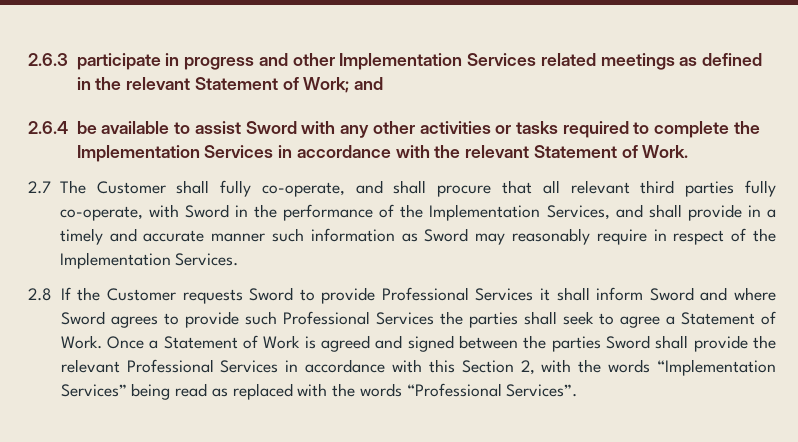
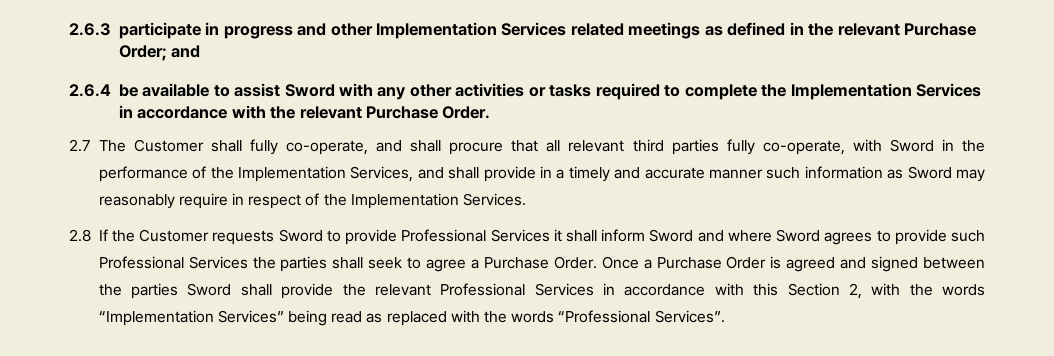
- 2.6.3 participate in progress and other Implementation Services related meetings as defined in the relevant Statement of Work; and
+ 2.6.3 participate in progress and other Implementation Services related meetings as defined in the relevant Purchase Order; and
- 2.6.4 be available to assist Sword with any other activities or tasks required to complete the Implementation Services in accordance with the relevant Statement of Work.
+ 2.6.4 be available to assist Sword with any other activities or tasks required to complete the Implementation Services in accordance with the relevant Purchase Order.
- 2.8 If the Customer requests Sword to provide Professional Services it shall inform Sword and where Sword agrees to provide such Professional Services the parties shall seek to agree a Statement of Work. Once a Statement of Work is agreed and signed between the parties Sword shall provide the relevant Professional Services in accordance with this Section 2, with the words “Implementation Services” being read as replaced with the words “Professional Services”.
+ 2.8 If the Customer requests Sword to provide Professional Services it shall inform Sword and where Sword agrees to provide such Professional Services the parties shall seek to agree a Purchase Order. Once a Purchase Order is agreed and signed between the parties Sword shall provide the relevant Professional Services in accordance with this Section 2, with the words “Implementation Services” being read as replaced with the words “Professional Services”.

